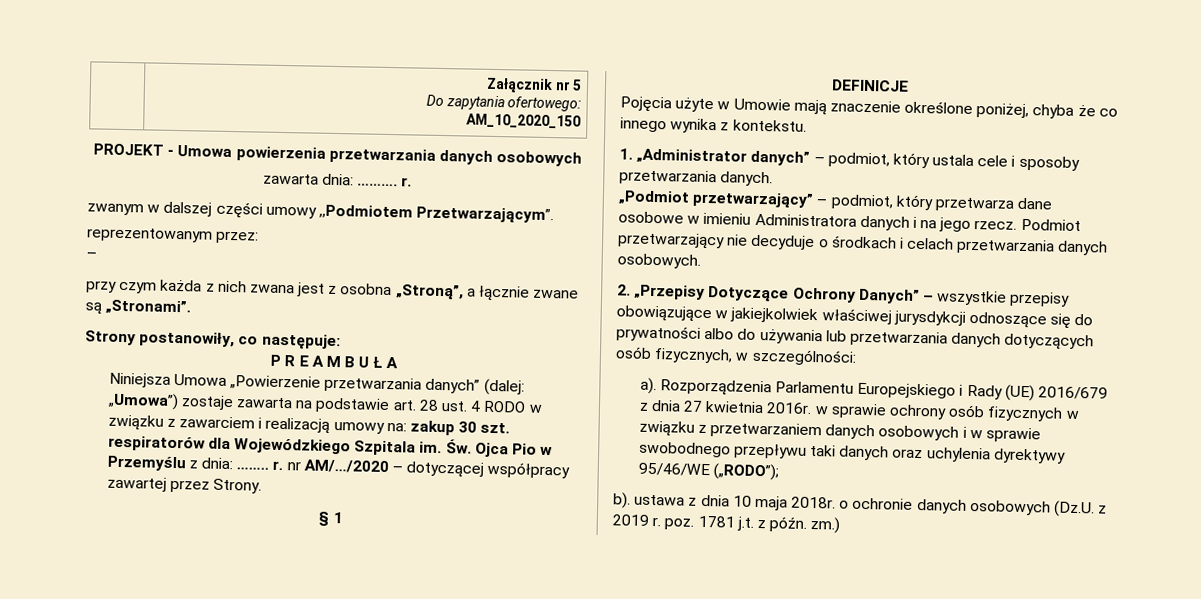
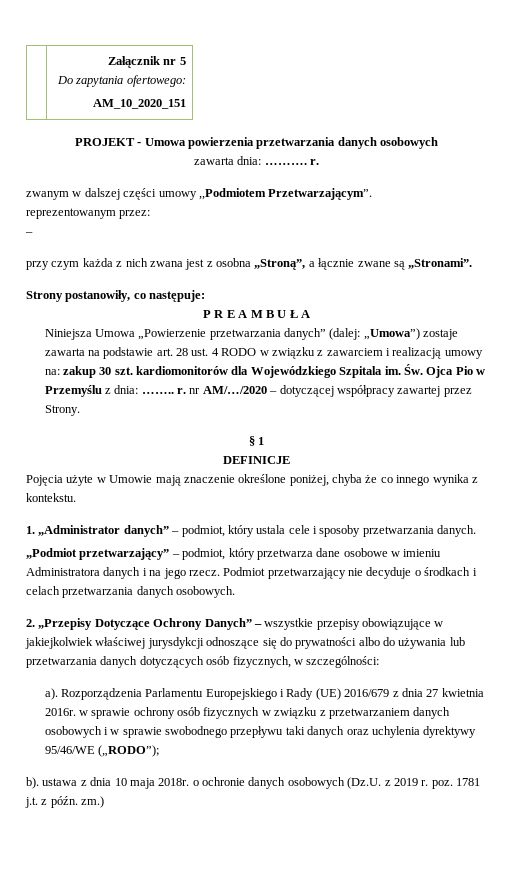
  | Załącznik nr 5
  Do zapytania ofertowego:
- AM_10_2020_150
+ AM_10_2020_151
- Niniejsza Umowa „Powierzenie przetwarzania danych” (dalej: „Umowa”) zostaje zawarta na podstawie art. 28 ust. 4 RODO w związku z zawarciem i realizacją umowy na: zakup 30 szt. respiratorów dla Wojewódzkiego Szpitala im.
+ Niniejsza Umowa „Powierzenie przetwarzania danych” (dalej: „Umowa”) zostaje zawarta na podstawie art. 28 ust. 4 RODO w związku z zawarciem i realizacją umowy na: zakup 30 szt. kardiomonitorów dla Wojewódzkiego Szpitala im.

